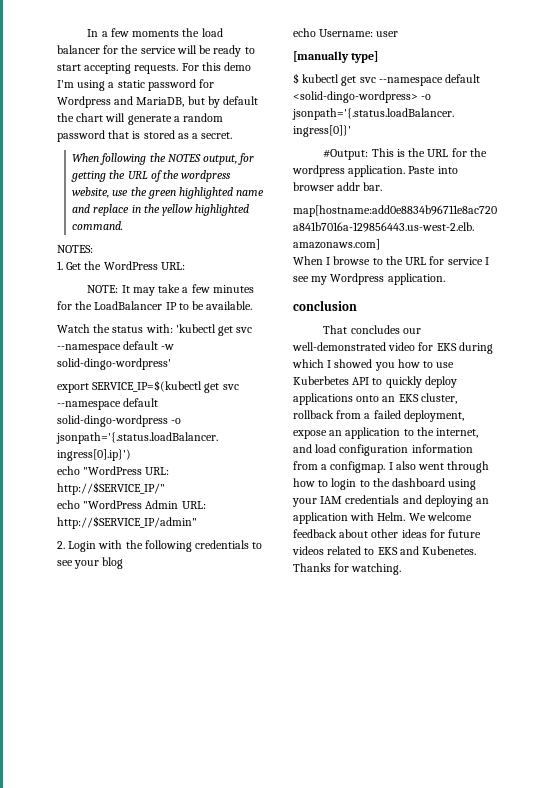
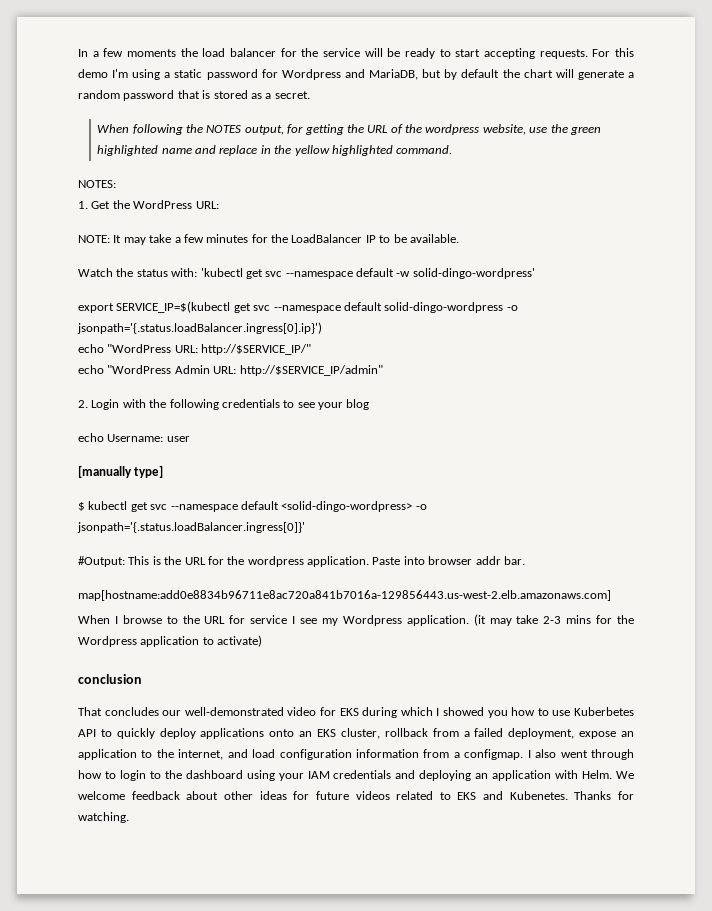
+ (it may take 2-3 mins for the Wordpress application to activate)

